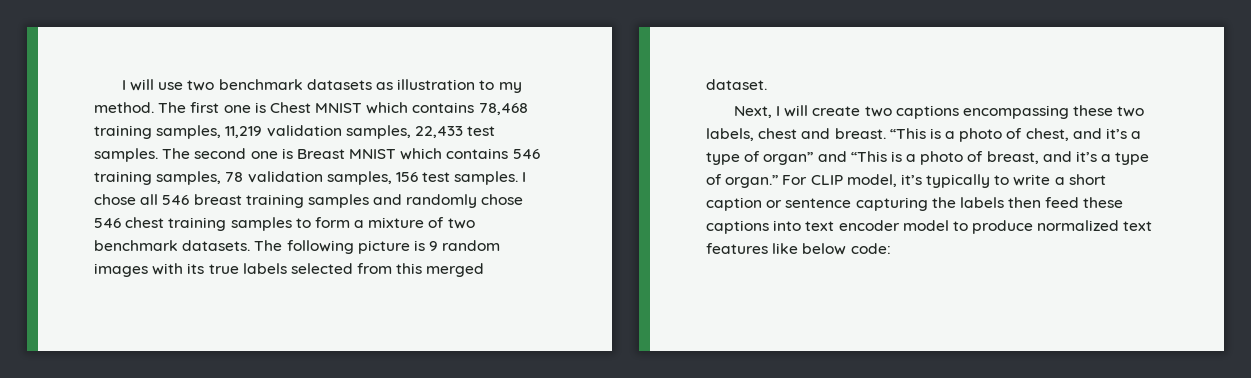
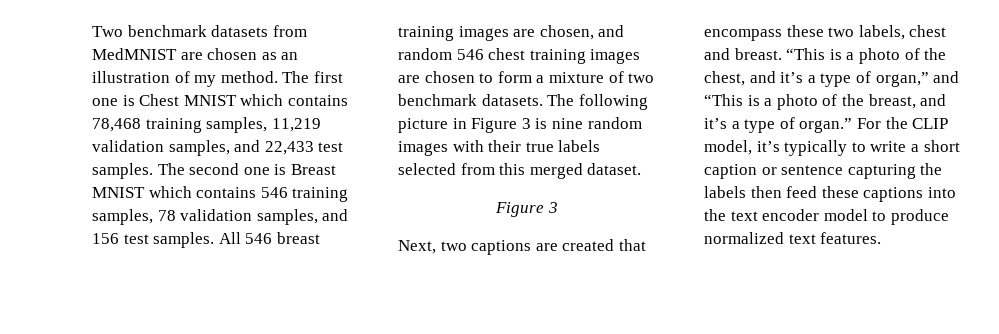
- I will use two benchmark datasets as illustration to my method.
+ Two benchmark datasets from MedMNIST are chosen as an illustration of my method.
- The first one is Chest MNIST which contains 78,468 training samples, 11,219 validation samples, 22,433 test samples.
+ The first one is Chest MNIST which contains 78,468 training samples, 11,219 validation samples, and 22,433 test samples.
- The second one is Breast MNIST which contains 546 training samples, 78 validation samples, 156 test samples.
+ The second one is Breast MNIST which contains 546 training samples, 78 validation samples, and 156 test samples.
- I chose all 546 breast training samples and randomly chose 546 chest training samples to form a mixture of two benchmark datasets.
+ All 546 breast training images are chosen, and random 546 chest training images are chosen to form a mixture of two benchmark datasets.
- The following picture is 9 random images with its true labels selected from this merged dataset.
+ The following picture in Figure 3 is nine random images with their true labels selected from this merged dataset.
+ Figure 3
- Next, I will create two captions encompassing these two labels, chest and breast.
+ Next, two captions are created that encompass these two labels, chest and breast.
- “This is a photo of chest, and it’s a type of organ” and “This is a photo of breast, and it’s a type of organ.”
+ “This is a photo of the chest, and it’s a type of organ,” and “This is a photo of the breast, and it’s a type of organ.”
- For CLIP model, it’s typically to write a short caption or sentence capturing the labels then feed these captions into text encoder model to produce normalized text features like below code:
+ For the CLIP model, it’s typically to write a short caption or sentence capturing the labels then feed these captions into the text encoder model to produce normalized text features.

